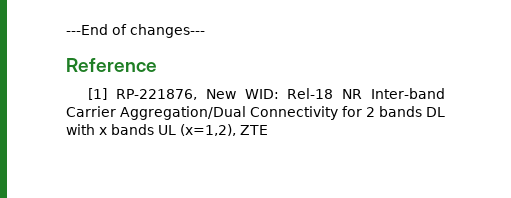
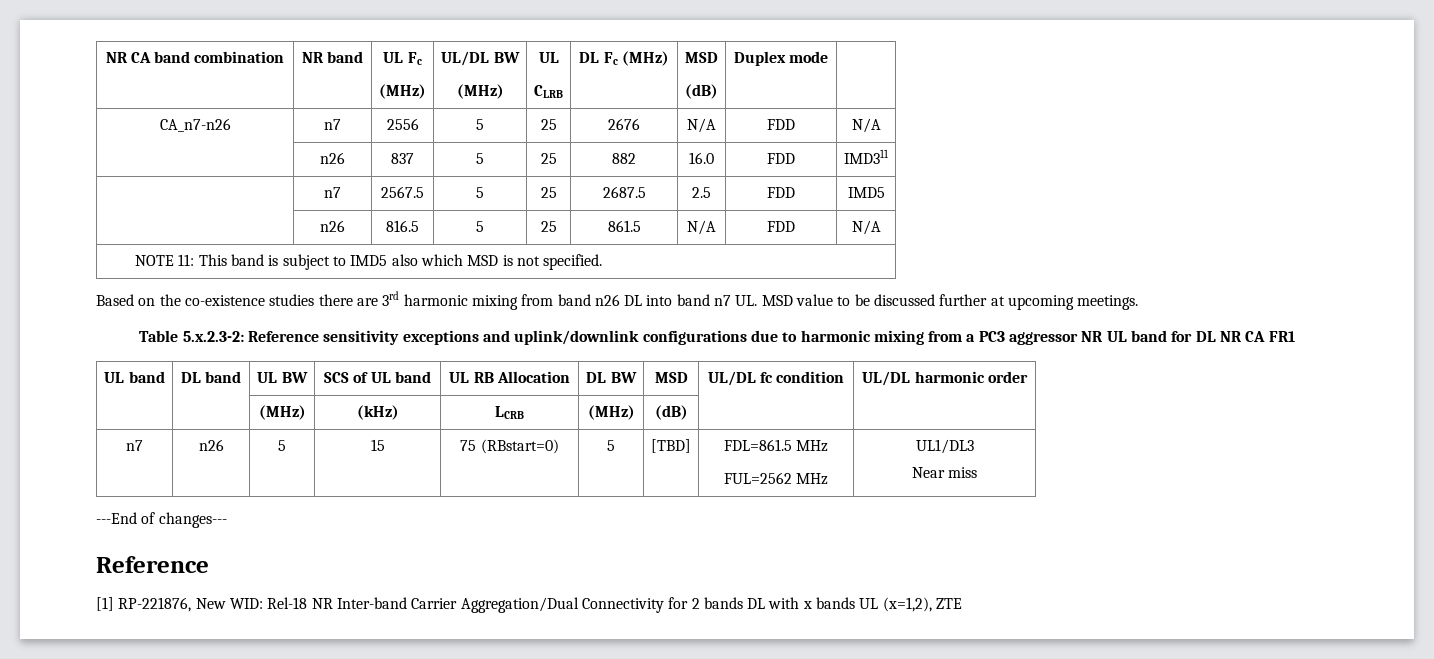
+ NR CA band combination | NR band | UL Fc
+ (MHz) | UL/DL BW
+ (MHz) | UL
+ CLRB | DL Fc (MHz) | MSD
+ (dB) | Duplex mode |
+ CA_n7-n26 | n7 | 2556 | 5 | 25 | 2676 | N/A | FDD | N/A
+ | n26 | 837 | 5 | 25 | 882 | 16.0 | FDD | IMD311
+ | n7 | 2567.5 | 5 | 25 | 2687.5 | 2.5 | FDD | IMD5
+ | n26 | 816.5 | 5 | 25 | 861.5 | N/A | FDD | N/A
+ NOTE 11: This band is subject to IMD5 also which MSD is not specified.
+ Based on the co-existence studies there are 3rd harmonic mixing from band n26 DL into band n7 UL. MSD value to be discussed further at upcoming meetings.
+ Table 5.x.2.3-2: Reference sensitivity exceptions and uplink/downlink configurations due to harmonic mixing from a PC3 aggressor NR UL band for DL NR CA FR1
+ UL band | DL band | UL BW | SCS of UL band | UL RB Allocation | DL BW | MSD | UL/DL fc condition | UL/DL harmonic order
+ | | (MHz) | (kHz) | LCRB | (MHz) | (dB) | |
+ n7 | n26 | 5 | 15 | 75 (RBstart=0) | 5 | [TBD] | FDL=861.5 MHz
+ FUL=2562 MHz | UL1/DL3
+ Near miss

